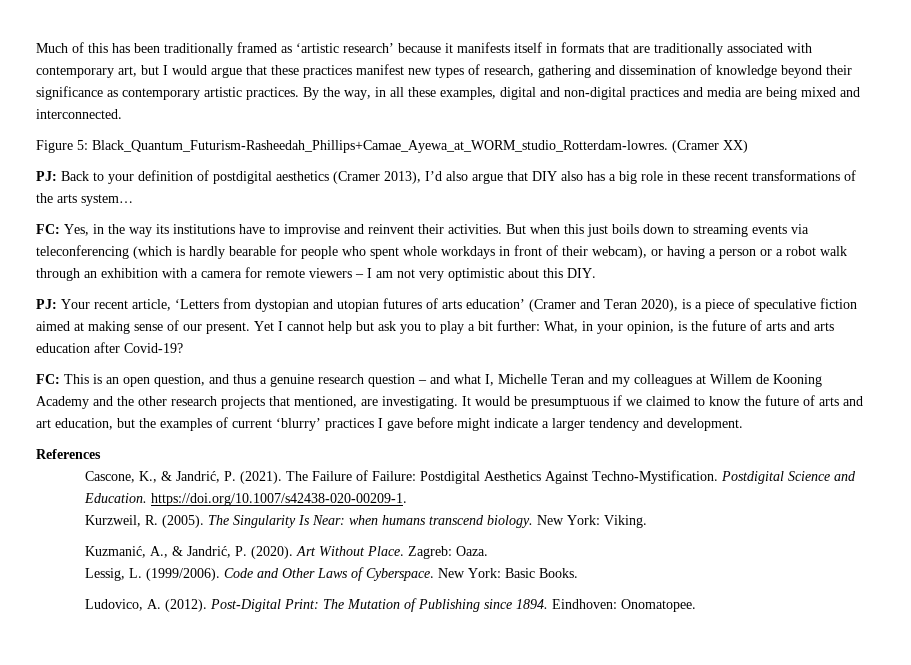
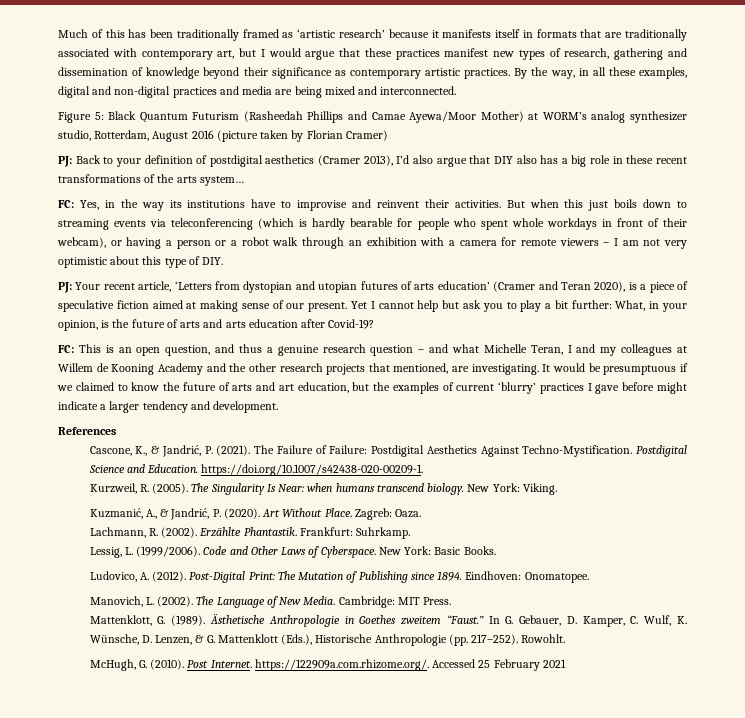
- Figure 5: Black_Quantum_Futurism-Rasheedah_Phillips+Camae_Ayewa_at_WORM_studio_Rotterdam-lowres. (Cramer XX)
+ Figure 5: Black Quantum Futurism (Rasheedah Phillips and Camae Ayewa/Moor Mother) at WORM’s analog synthesizer studio, Rotterdam, August 2016 (picture taken by Florian Cramer)
- But when this just boils down to streaming events via teleconferencing (which is hardly bearable for people who spent whole workdays in front of their webcam), or having a person or a robot walk through an exhibition with a camera for remote viewers – I am not very optimistic about this DIY.
+ But when this just boils down to streaming events via teleconferencing (which is hardly bearable for people who spent whole workdays in front of their webcam), or having a person or a robot walk through an exhibition with a camera for remote viewers – I am not very optimistic about this type of DIY.
- FC: This is an open question, and thus a genuine research question – and what I, Michelle Teran and my colleagues at Willem de Kooning Academy and the other research projects that mentioned, are investigating.
+ FC: This is an open question, and thus a genuine research question – and what Michelle Teran, I and my colleagues at Willem de Kooning Academy and the other research projects that mentioned, are investigating.
+ Lachmann, R. (2002). Erzählte Phantastik. Frankfurt: Suhrkamp.
+ Manovich, L. (2002). The Language of New Media. Cambridge: MIT Press.
+ Mattenklott, G. (1989). Ästhetische Anthropologie in Goethes zweitem “Faust.” In G. Gebauer, D. Kamper, C. Wulf, K. Wünsche, D. Lenzen, & G. Mattenklott (Eds.), Historische Anthropologie (pp. 217–252). Rowohlt.
+ McHugh, G. (2010). Post Internet. https://122909a.com.rhizome.org/. Accessed 25 February 2021

